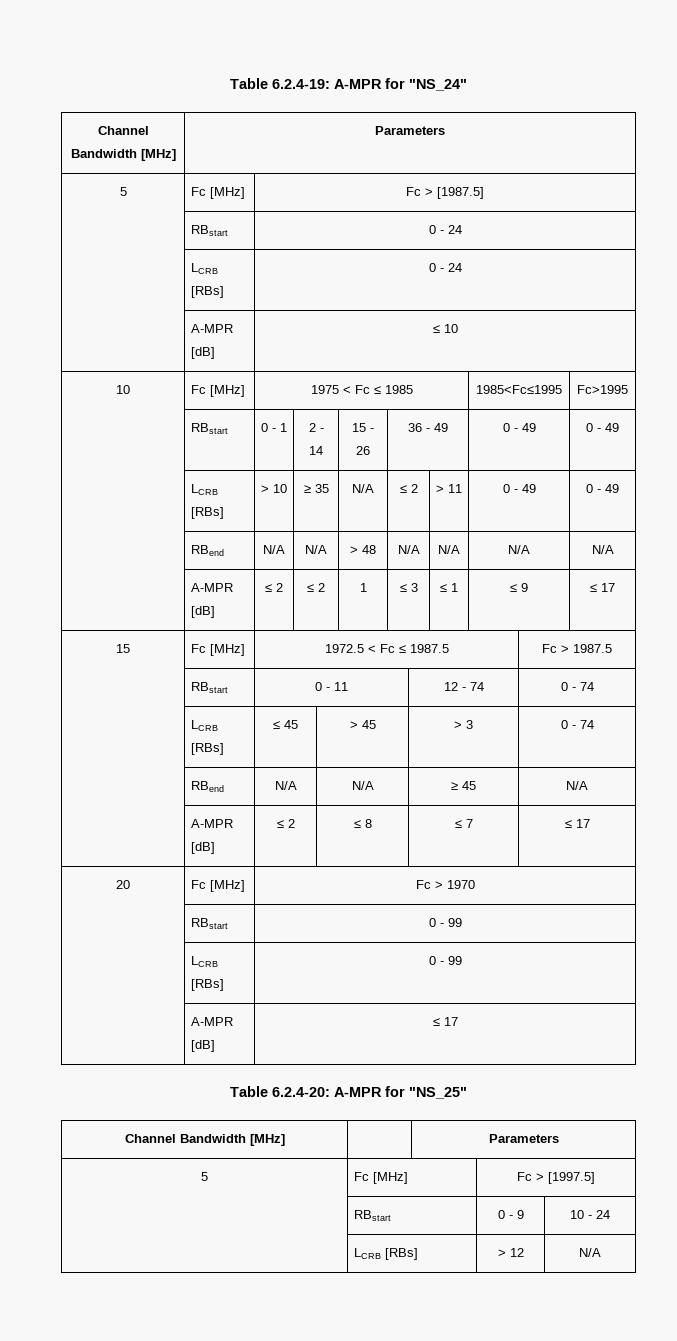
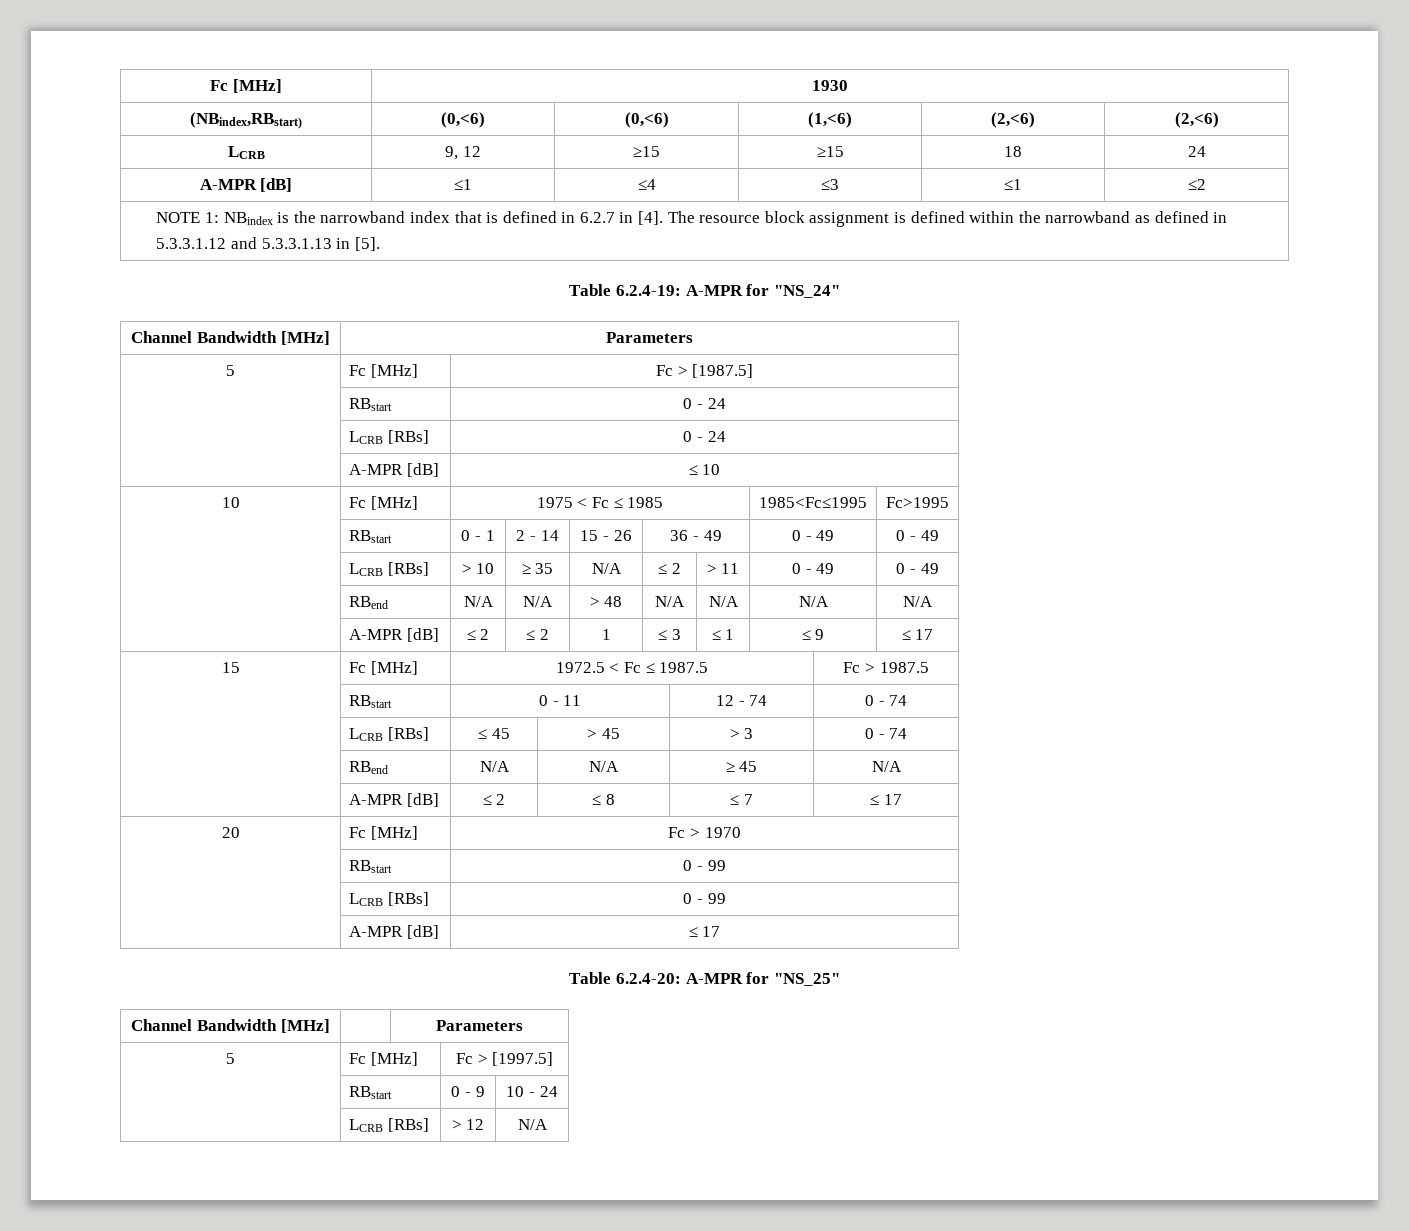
+ Fc [MHz] | 1930
+ (NBindex,RBstart) | (0,<6) | (0,<6) | (1,<6) | (2,<6) | (2,<6)
+ LCRB | 9, 12 | ≥15 | ≥15 | 18 | 24
+ A-MPR [dB] | ≤1 | ≤4 | ≤3 | ≤1 | ≤2
+ NOTE 1: NBindex is the narrowband index that is defined in 6.2.7 in [4]. The resource block assignment is defined within the narrowband as defined in 5.3.3.1.12 and 5.3.3.1.13 in [5].

